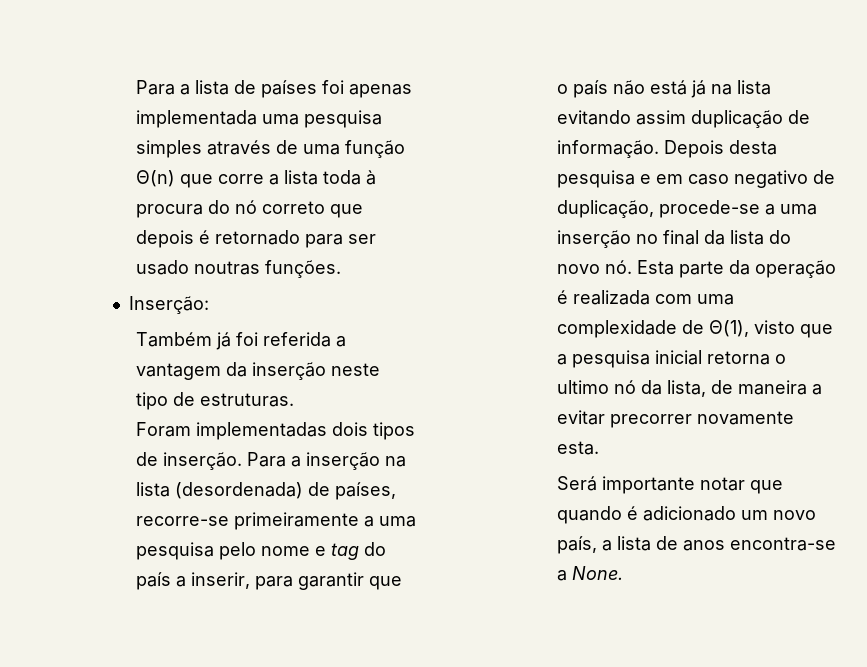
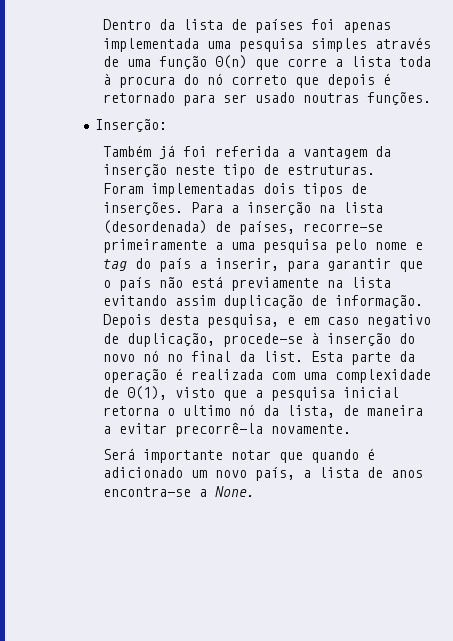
- Para a lista de países foi apenas implementada uma pesquisa simples através de uma função Θ(n) que corre a lista toda à procura do nó correto que depois é retornado para ser usado noutras funções.
+ Dentro da lista de países foi apenas implementada uma pesquisa simples através de uma função Θ(n) que corre a lista toda à procura do nó correto que depois é retornado para ser usado noutras funções.
- Foram implementadas dois tipos de inserção.
+ Foram implementadas dois tipos de inserções.
- Para a inserção na lista (desordenada) de países, recorre-se primeiramente a uma pesquisa pelo nome e tag do país a inserir, para garantir que o país não está já na lista evitando assim duplicação de informação.
+ Para a inserção na lista (desordenada) de países, recorre-se primeiramente a uma pesquisa pelo nome e tag do país a inserir, para garantir que o país não está previamente na lista evitando assim duplicação de informação.
- Depois desta pesquisa e em caso negativo de duplicação, procede-se a uma inserção no final da lista do novo nó.
+ Depois desta pesquisa, e em caso negativo de duplicação, procede-se à inserção do novo nó no final da list.
- Esta parte da operação é realizada com uma complexidade de Θ(1), visto que a pesquisa inicial retorna o ultimo nó da lista, de maneira a evitar precorrer novamente esta.
+ Esta parte da operação é realizada com uma complexidade de Θ(1), visto que a pesquisa inicial retorna o ultimo nó da lista, de maneira a evitar precorrê-la novamente.

